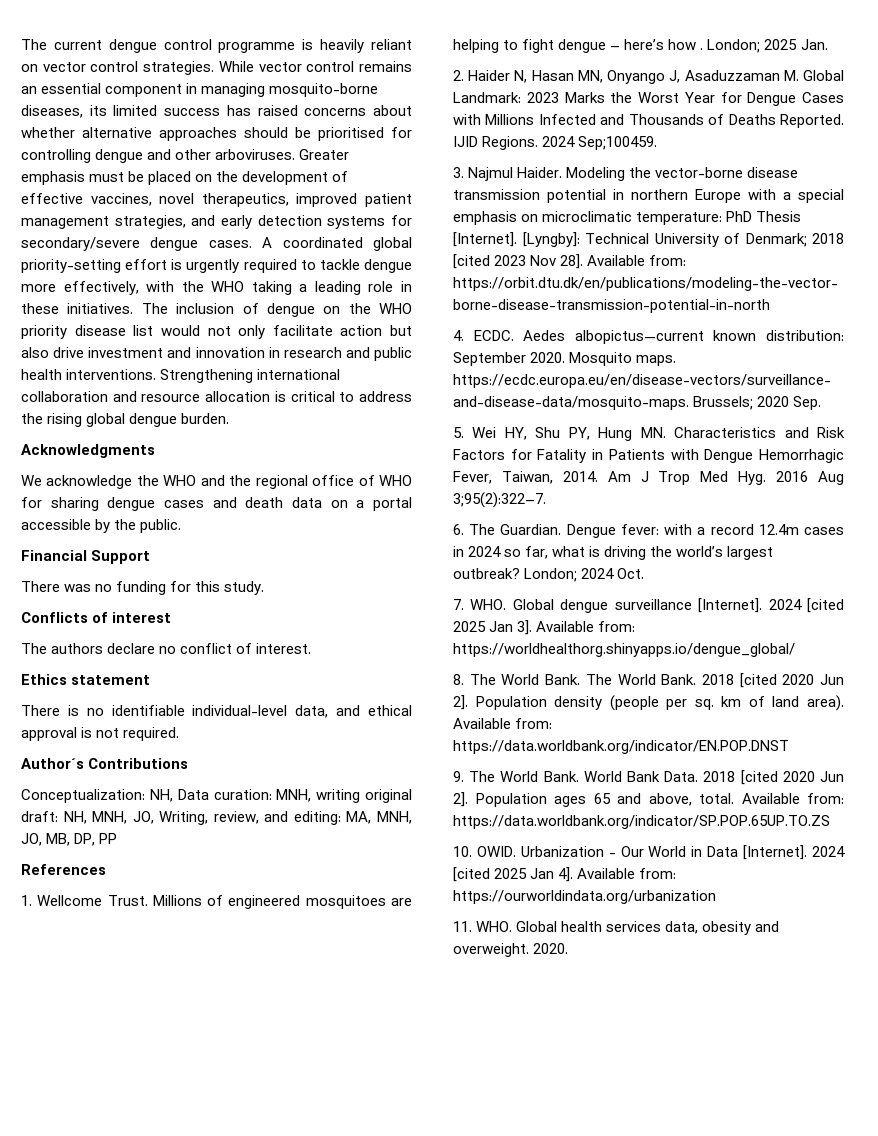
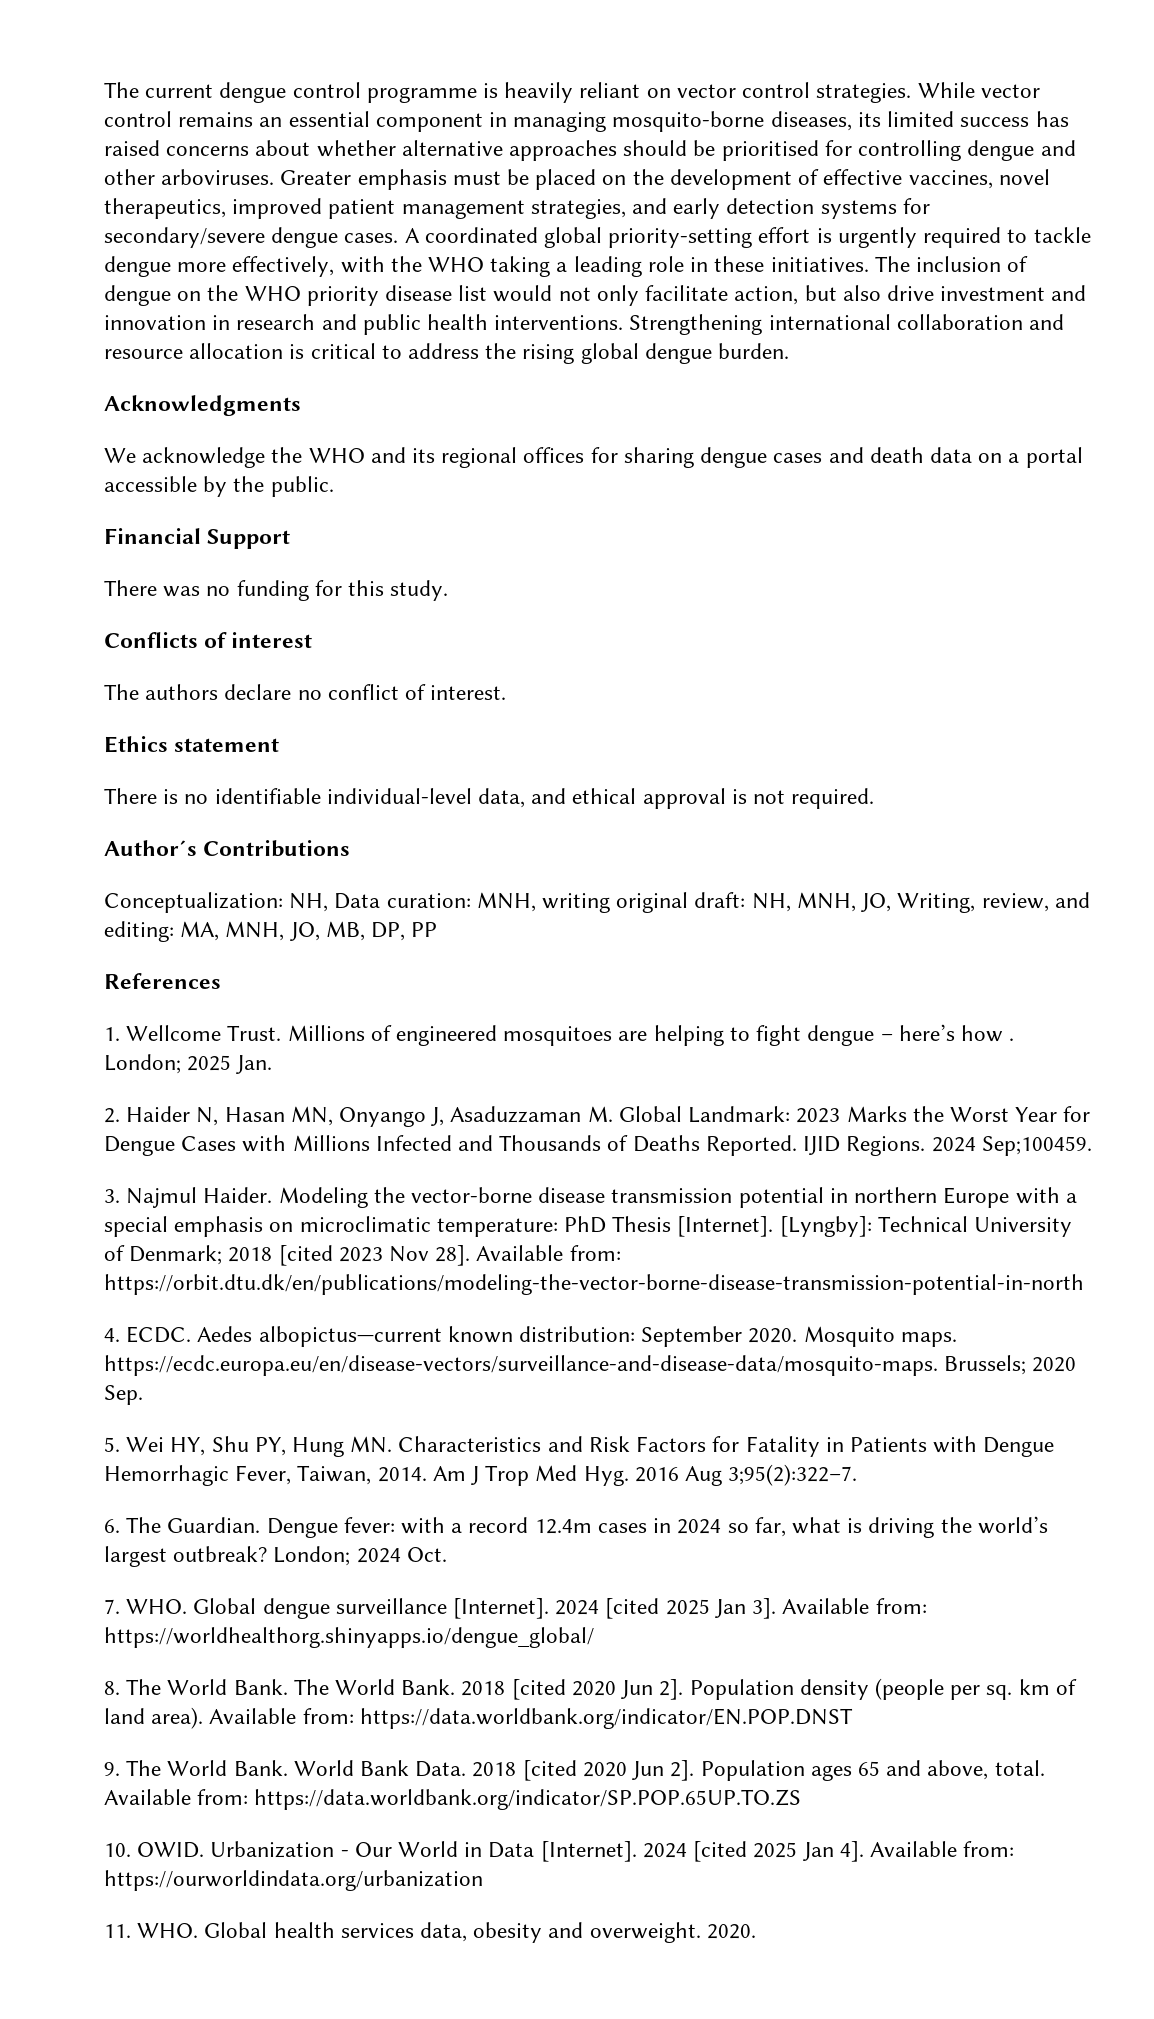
- The inclusion of dengue on the WHO priority disease list would not only facilitate action but also drive investment and innovation in research and public health interventions.
+ The inclusion of dengue on the WHO priority disease list would not only facilitate action, but also drive investment and innovation in research and public health interventions.
- We acknowledge the WHO and the regional office of WHO for sharing dengue cases and death data on a portal accessible by the public.
+ We acknowledge the WHO and its regional offices for sharing dengue cases and death data on a portal accessible by the public.

